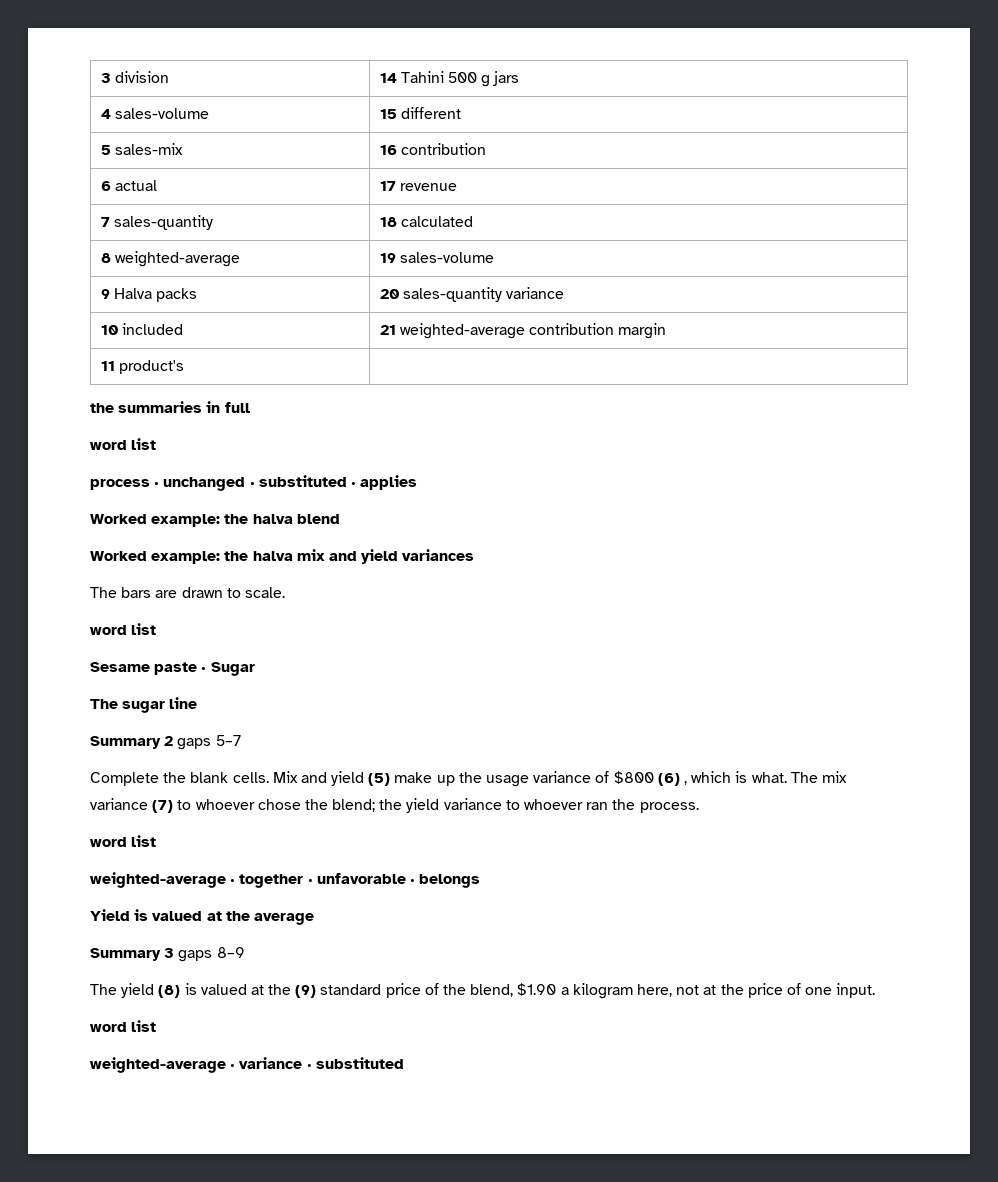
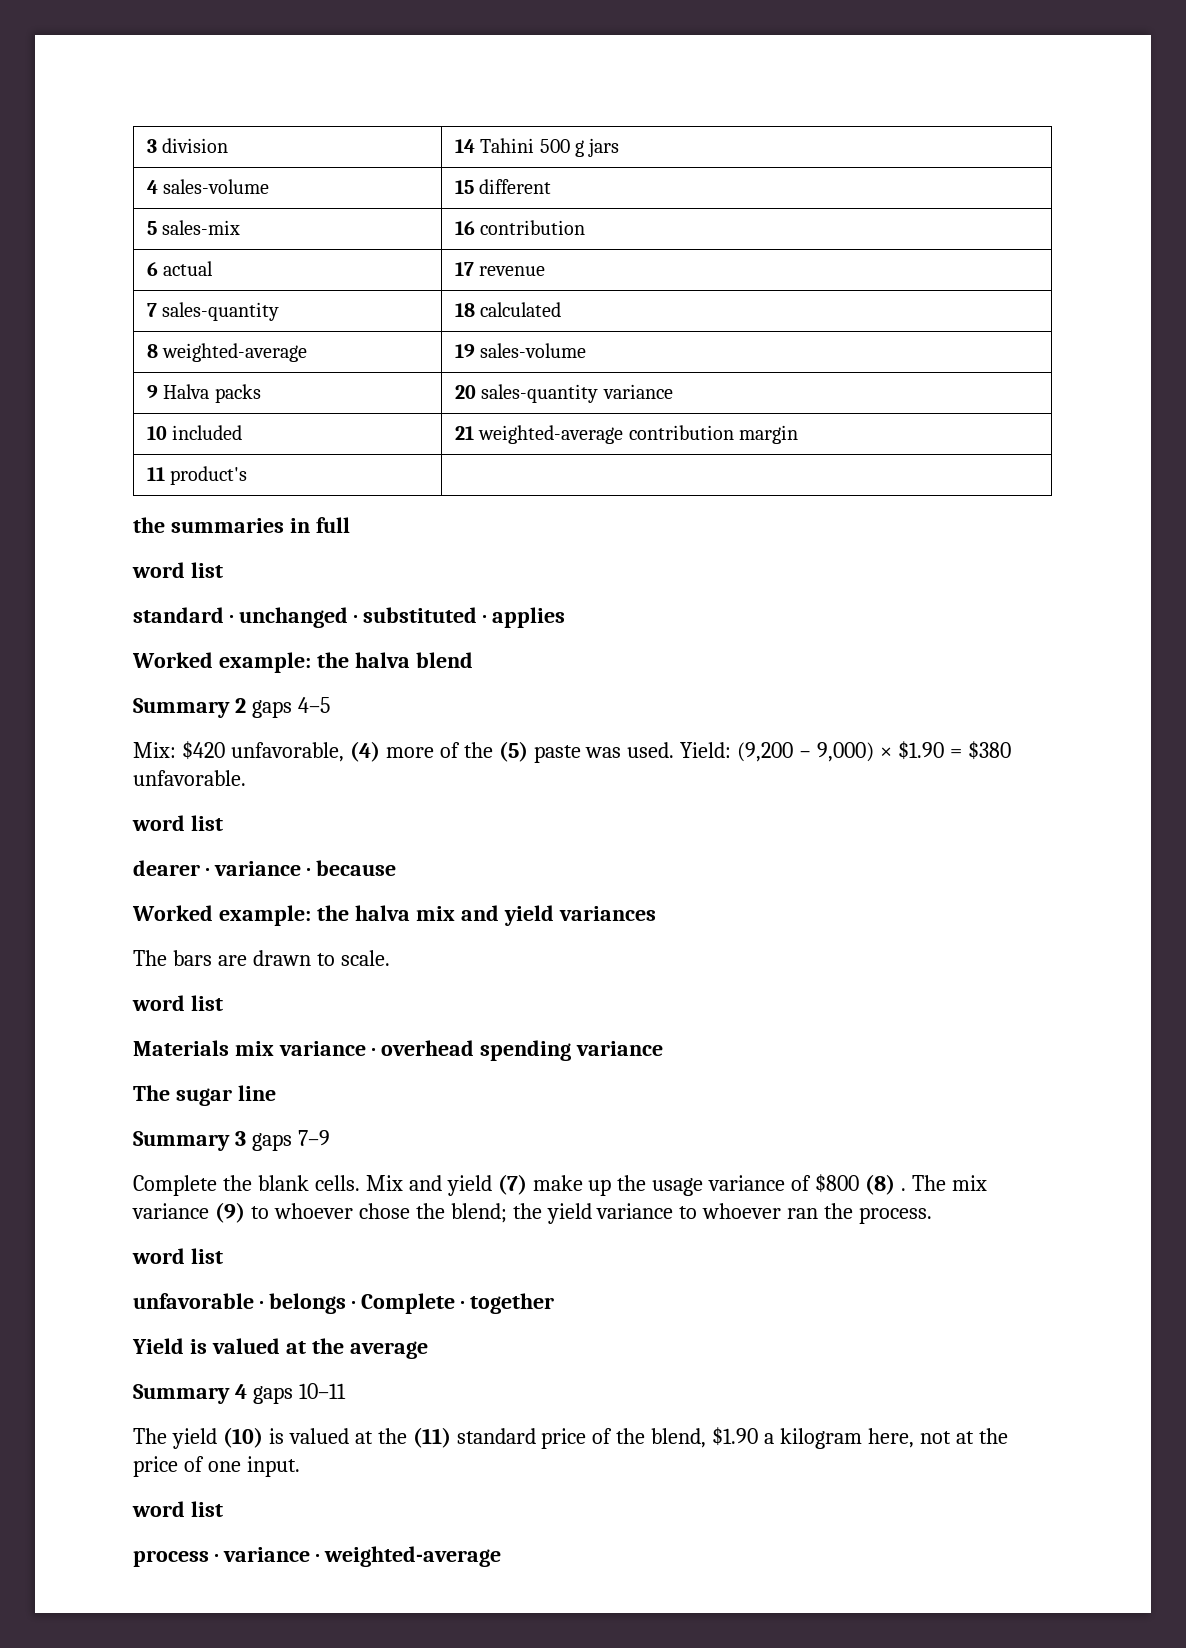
- process · unchanged · substituted · applies
+ standard · unchanged · substituted · applies
+ Summary 2 gaps 4–5
+ Mix: $420 unfavorable, (4) more of the (5) paste was used. Yield: (9,200 − 9,000) × $1.90 = $380 unfavorable.
+ word list
+ dearer · variance · because
- Sesame paste · Sugar
+ Materials mix variance · overhead spending variance
- Summary 2 gaps 5–7
+ Summary 3 gaps 7–9
- Mix and yield (5) make up the usage variance of $800 (6) , which is what.
+ Mix and yield (7) make up the usage variance of $800 (8) .
- The mix variance (7) to whoever chose the blend; the yield variance to whoever ran the process.
+ The mix variance (9) to whoever chose the blend; the yield variance to whoever ran the process.
- weighted-average · together · unfavorable · belongs
+ unfavorable · belongs · Complete · together
- Summary 3 gaps 8–9
+ Summary 4 gaps 10–11
- The yield (8) is valued at the (9) standard price of the blend, $1.90 a kilogram here, not at the price of one input.
+ The yield (10) is valued at the (11) standard price of the blend, $1.90 a kilogram here, not at the price of one input.
- weighted-average · variance · substituted
+ process · variance · weighted-average

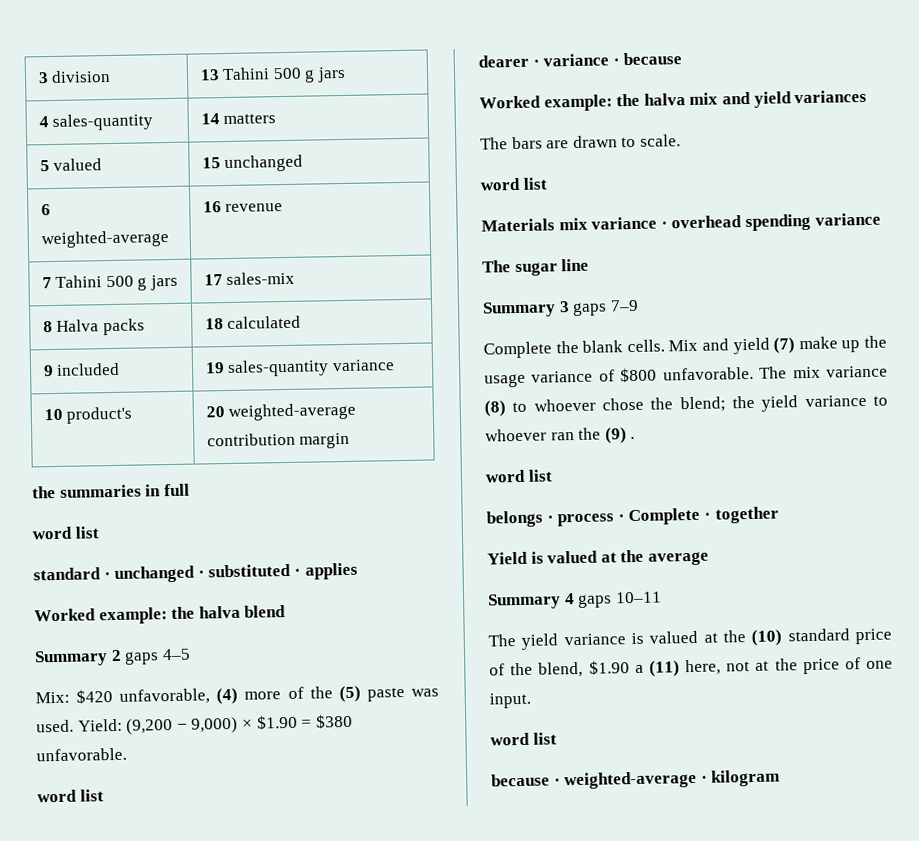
- 3 division | 14 Tahini 500 g jars
+ 3 division | 13 Tahini 500 g jars
- 4 sales-volume | 15 different
- 5 sales-mix | 16 contribution
- 6 actual | 17 revenue
- 7 sales-quantity | 18 calculated
+ 4 sales-quantity | 14 matters
+ 5 valued | 15 unchanged
+ 6 weighted-average | 16 revenue
+ 7 Tahini 500 g jars | 17 sales-mix
+ 8 Halva packs | 18 calculated
- 8 weighted-average | 19 sales-volume
- 9 Halva packs | 20 sales-quantity variance
+ 9 included | 19 sales-quantity variance
- 10 included | 21 weighted-average contribution margin
+ 10 product's | 20 weighted-average contribution margin
- 11 product's |
- Mix and yield (7) make up the usage variance of $800 (8) .
+ Mix and yield (7) make up the usage variance of $800 unfavorable.
- The mix variance (9) to whoever chose the blend; the yield variance to whoever ran the process.
+ The mix variance (8) to whoever chose the blend; the yield variance to whoever ran the (9) .
  word list
- unfavorable · belongs · Complete · together
+ belongs · process · Complete · together
- The yield (10) is valued at the (11) standard price of the blend, $1.90 a kilogram here, not at the price of one input.
+ The yield variance is valued at the (10) standard price of the blend, $1.90 a (11) here, not at the price of one input.
- process · variance · weighted-average
+ because · weighted-average · kilogram

